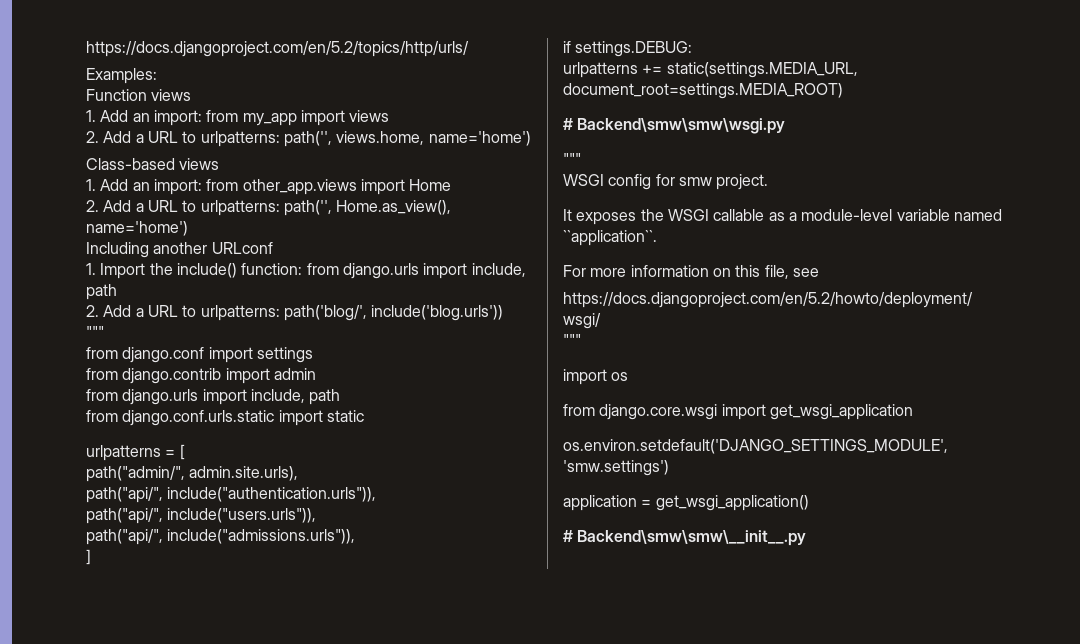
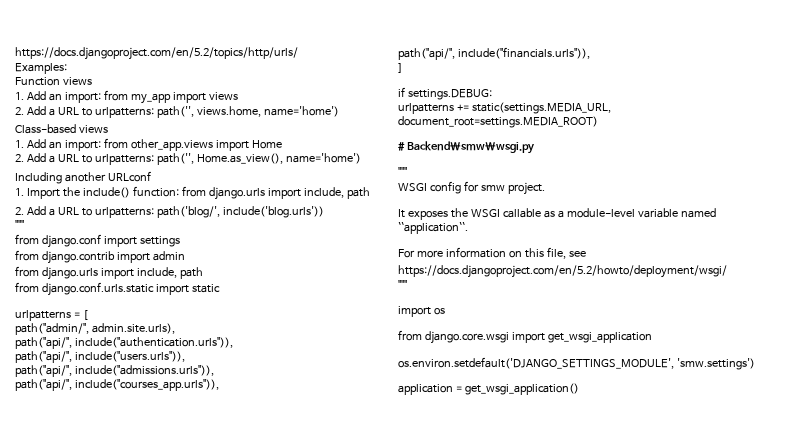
+ path("api/", include("courses_app.urls")),
+ path("api/", include("financials.urls")),
- # Backend\smw\smw\wsgi.py
+ # Backend\smw\wsgi.py
- # Backend\smw\smw\__init__.py

